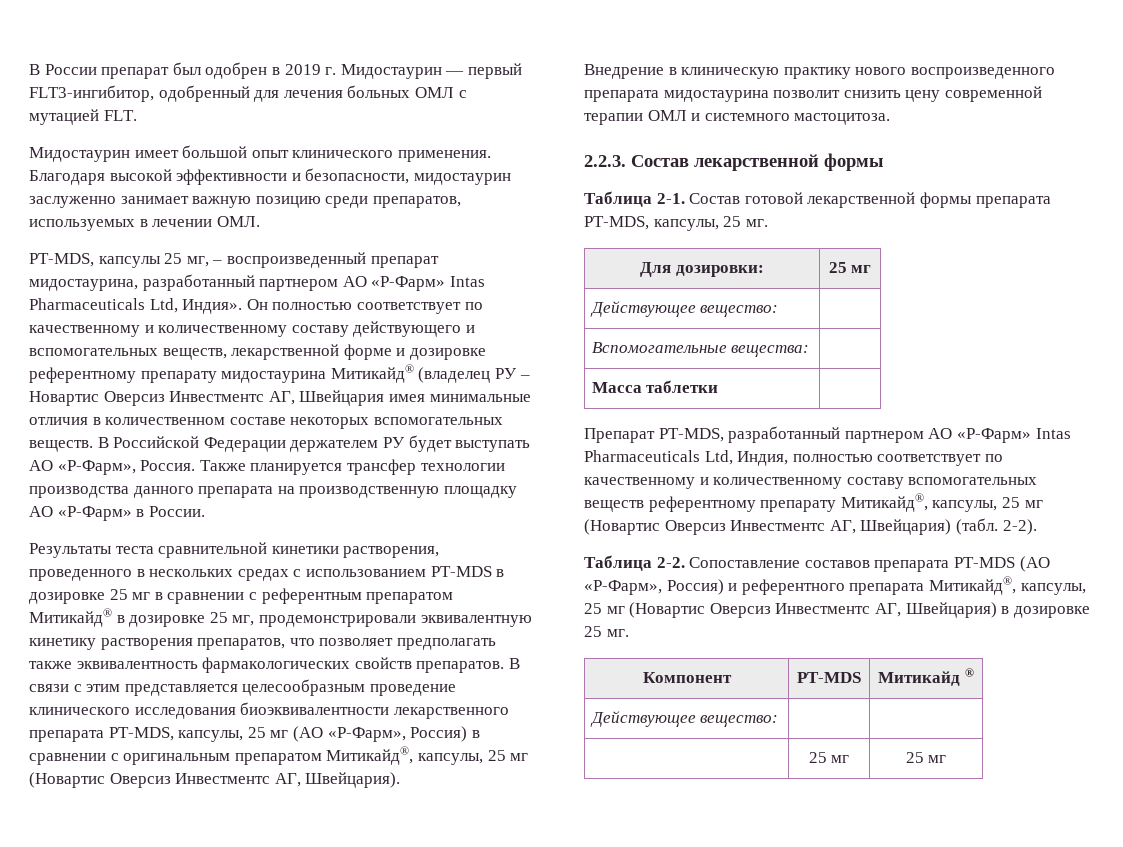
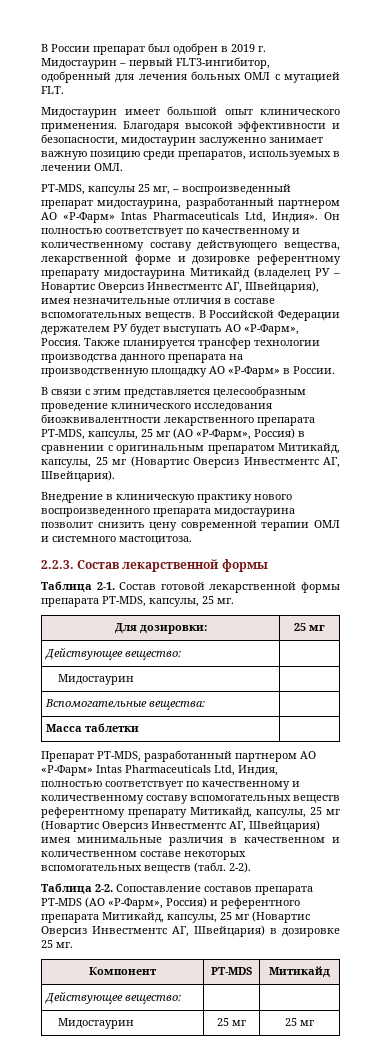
- В России препарат был одобрен в 2019 г. Мидостаурин — первый FLT3-ингибитор, одобренный для лечения больных ОМЛ с мутацией FLT.
+ В России препарат был одобрен в 2019 г. Мидостаурин – первый FLT3-ингибитор, одобренный для лечения больных ОМЛ с мутацией FLT.
- Он полностью соответствует по качественному и количественному составу действующего и вспомогательных веществ, лекарственной форме и дозировке референтному препарату мидостаурина Митикайд® (владелец РУ – Новартис Оверсиз Инвестментс АГ, Швейцария имея минимальные отличия в количественном составе некоторых вспомогательных веществ.
+ Он полностью соответствует по качественному и количественному составу действующего вещества, лекарственной форме и дозировке референтному препарату мидостаурина Митикайд (владелец РУ – Новартис Оверсиз Инвестментс АГ, Швейцария), имея незначительные отличия в составе вспомогательных веществ.
- Результаты теста сравнительной кинетики растворения, проведенного в нескольких средах с использованием PT-MDS в дозировке 25 мг в сравнении с референтным препаратом Митикайд® в дозировке 25 мг, продемонстрировали эквивалентную кинетику растворения препаратов, что позволяет предполагать также эквивалентность фармакологических свойств препаратов. В связи с этим представляется целесообразным проведение клинического исследования биоэквивалентности лекарственного препарата PT-MDS, капсулы, 25 мг (АО «Р-Фарм», Россия) в сравнении с оригинальным препаратом Митикайд®, капсулы, 25 мг (Новартис Оверсиз Инвестментс АГ, Швейцария).
+ В связи с этим представляется целесообразным проведение клинического исследования биоэквивалентности лекарственного препарата PT-MDS, капсулы, 25 мг (АО «Р-Фарм», Россия) в сравнении с оригинальным препаратом Митикайд, капсулы, 25 мг (Новартис Оверсиз Инвестментс АГ, Швейцария).
  Для дозировки: | 25 мг
  Действующее вещество: |
+ Мидостаурин |
- Препарат PT-MDS, разработанный партнером АО «Р-Фарм» Intas Pharmaceuticals Ltd, Индия, полностью соответствует по качественному и количественному составу вспомогательных веществ референтному препарату Митикайд®, капсулы, 25 мг (Новартис Оверсиз Инвестментс АГ, Швейцария) (табл.
+ Препарат PT-MDS, разработанный партнером АО «Р-Фарм» Intas Pharmaceuticals Ltd, Индия, полностью соответствует по качественному и количественному составу вспомогательных веществ референтному препарату Митикайд, капсулы, 25 мг (Новартис Оверсиз Инвестментс АГ, Швейцария) имея минимальные различия в качественном и количественном составе некоторых вспомогательных веществ (табл.
- Сопоставление составов препарата PT-MDS (АО «Р-Фарм», Россия) и референтного препарата Митикайд®, капсулы, 25 мг (Новартис Оверсиз Инвестментс АГ, Швейцария) в дозировке 25 мг.
+ Сопоставление составов препарата PT-MDS (АО «Р-Фарм», Россия) и референтного препарата Митикайд, капсулы, 25 мг (Новартис Оверсиз Инвестментс АГ, Швейцария) в дозировке 25 мг.
- Компонент | PT-MDS | Митикайд ®
+ Компонент | PT-MDS | Митикайд
- | 25 мг | 25 мг
+ Мидостаурин | 25 мг | 25 мг

